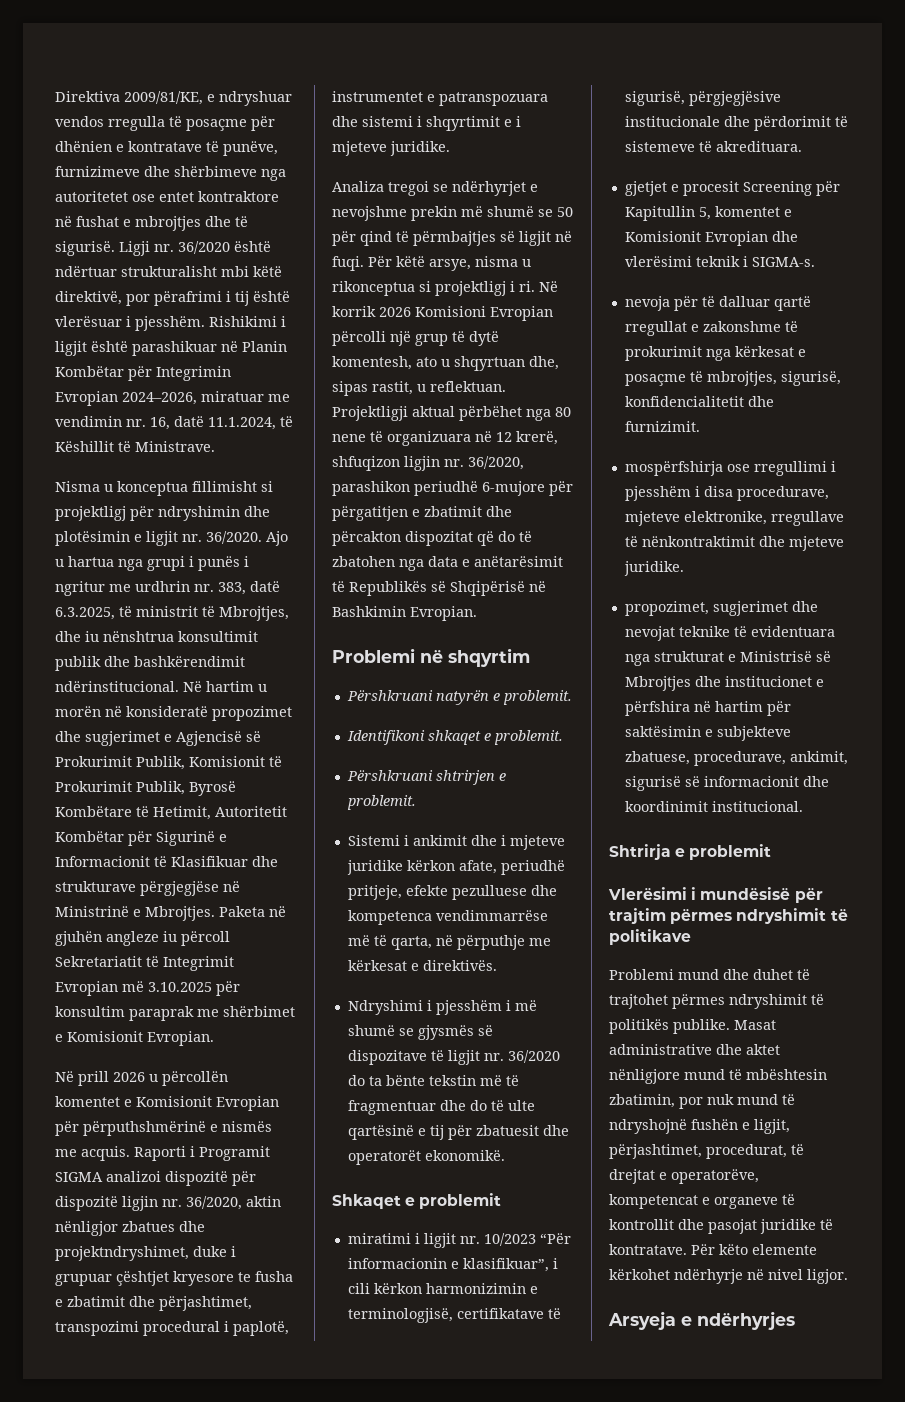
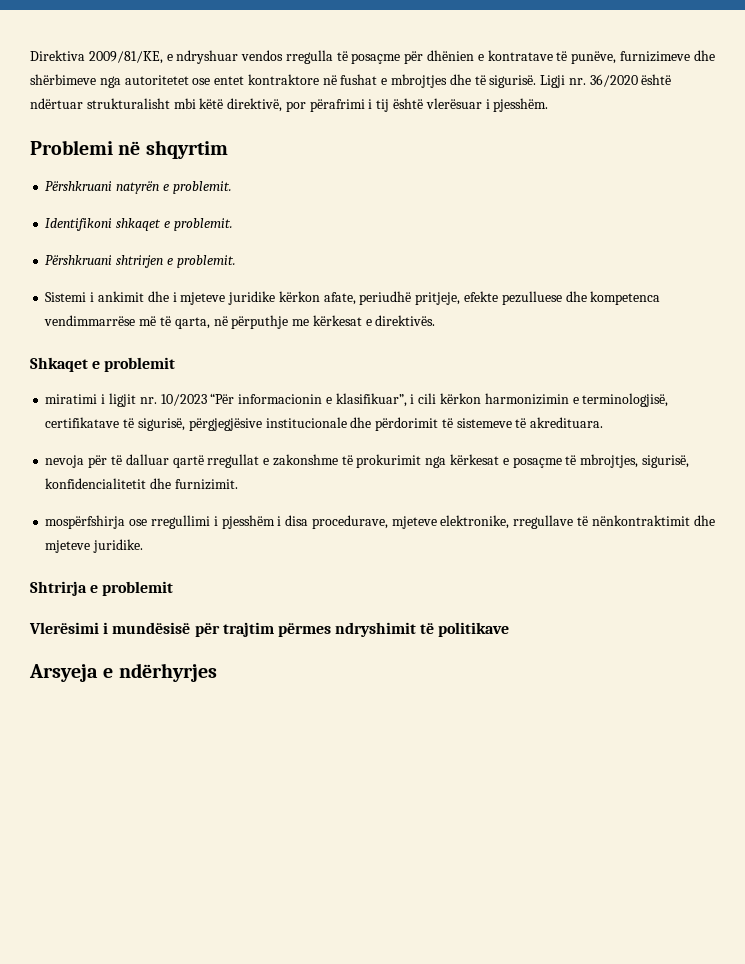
- Rishikimi i ligjit është parashikuar në Planin Kombëtar për Integrimin Evropian 2024–2026, miratuar me vendimin nr. 16, datë 11.1.2024, të Këshillit të Ministrave.
- Nisma u konceptua fillimisht si projektligj për ndryshimin dhe plotësimin e ligjit nr. 36/2020. Ajo u hartua nga grupi i punës i ngritur me urdhrin nr. 383, datë 6.3.2025, të ministrit të Mbrojtjes, dhe iu nënshtrua konsultimit publik dhe bashkërendimit ndërinstitucional. Në hartim u morën në konsideratë propozimet dhe sugjerimet e Agjencisë së Prokurimit Publik, Komisionit të Prokurimit Publik, Byrosë Kombëtare të Hetimit, Autoritetit Kombëtar për Sigurinë e Informacionit të Klasifikuar dhe strukturave përgjegjëse në Ministrinë e Mbrojtjes. Paketa në gjuhën angleze iu përcoll Sekretariatit të Integrimit Evropian më 3.10.2025 për konsultim paraprak me shërbimet e Komisionit Evropian.
- Në prill 2026 u përcollën komentet e Komisionit Evropian për përputhshmërinë e nismës me acquis. Raporti i Programit SIGMA analizoi dispozitë për dispozitë ligjin nr. 36/2020, aktin nënligjor zbatues dhe projektndryshimet, duke i grupuar çështjet kryesore te fusha e zbatimit dhe përjashtimet, transpozimi procedural i paplotë, instrumentet e patranspozuara dhe sistemi i shqyrtimit e i mjeteve juridike.
- Analiza tregoi se ndërhyrjet e nevojshme prekin më shumë se 50 për qind të përmbajtjes së ligjit në fuqi. Për këtë arsye, nisma u rikonceptua si projektligj i ri. Në korrik 2026 Komisioni Evropian përcolli një grup të dytë komentesh, ato u shqyrtuan dhe, sipas rastit, u reflektuan. Projektligji aktual përbëhet nga 80 nene të organizuara në 12 krerë, shfuqizon ligjin nr. 36/2020, parashikon periudhë 6-mujore për përgatitjen e zbatimit dhe përcakton dispozitat që do të zbatohen nga data e anëtarësimit të Republikës së Shqipërisë në Bashkimin Evropian.
- Ndryshimi i pjesshëm i më shumë se gjysmës së dispozitave të ligjit nr. 36/2020 do ta bënte tekstin më të fragmentuar dhe do të ulte qartësinë e tij për zbatuesit dhe operatorët ekonomikë.
- gjetjet e procesit Screening për Kapitullin 5, komentet e Komisionit Evropian dhe vlerësimi teknik i SIGMA-s.
- propozimet, sugjerimet dhe nevojat teknike të evidentuara nga strukturat e Ministrisë së Mbrojtjes dhe institucionet e përfshira në hartim për saktësimin e subjekteve zbatuese, procedurave, ankimit, sigurisë së informacionit dhe koordinimit institucional.
- Problemi mund dhe duhet të trajtohet përmes ndryshimit të politikës publike. Masat administrative dhe aktet nënligjore mund të mbështesin zbatimin, por nuk mund të ndryshojnë fushën e ligjit, përjashtimet, procedurat, të drejtat e operatorëve, kompetencat e organeve të kontrollit dhe pasojat juridike të kontratave. Për këto elemente kërkohet ndërhyrje në nivel ligjor.

